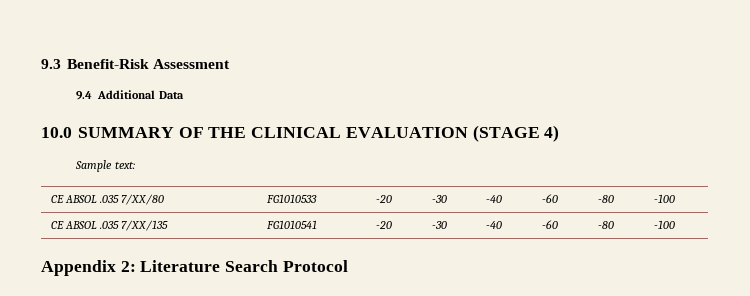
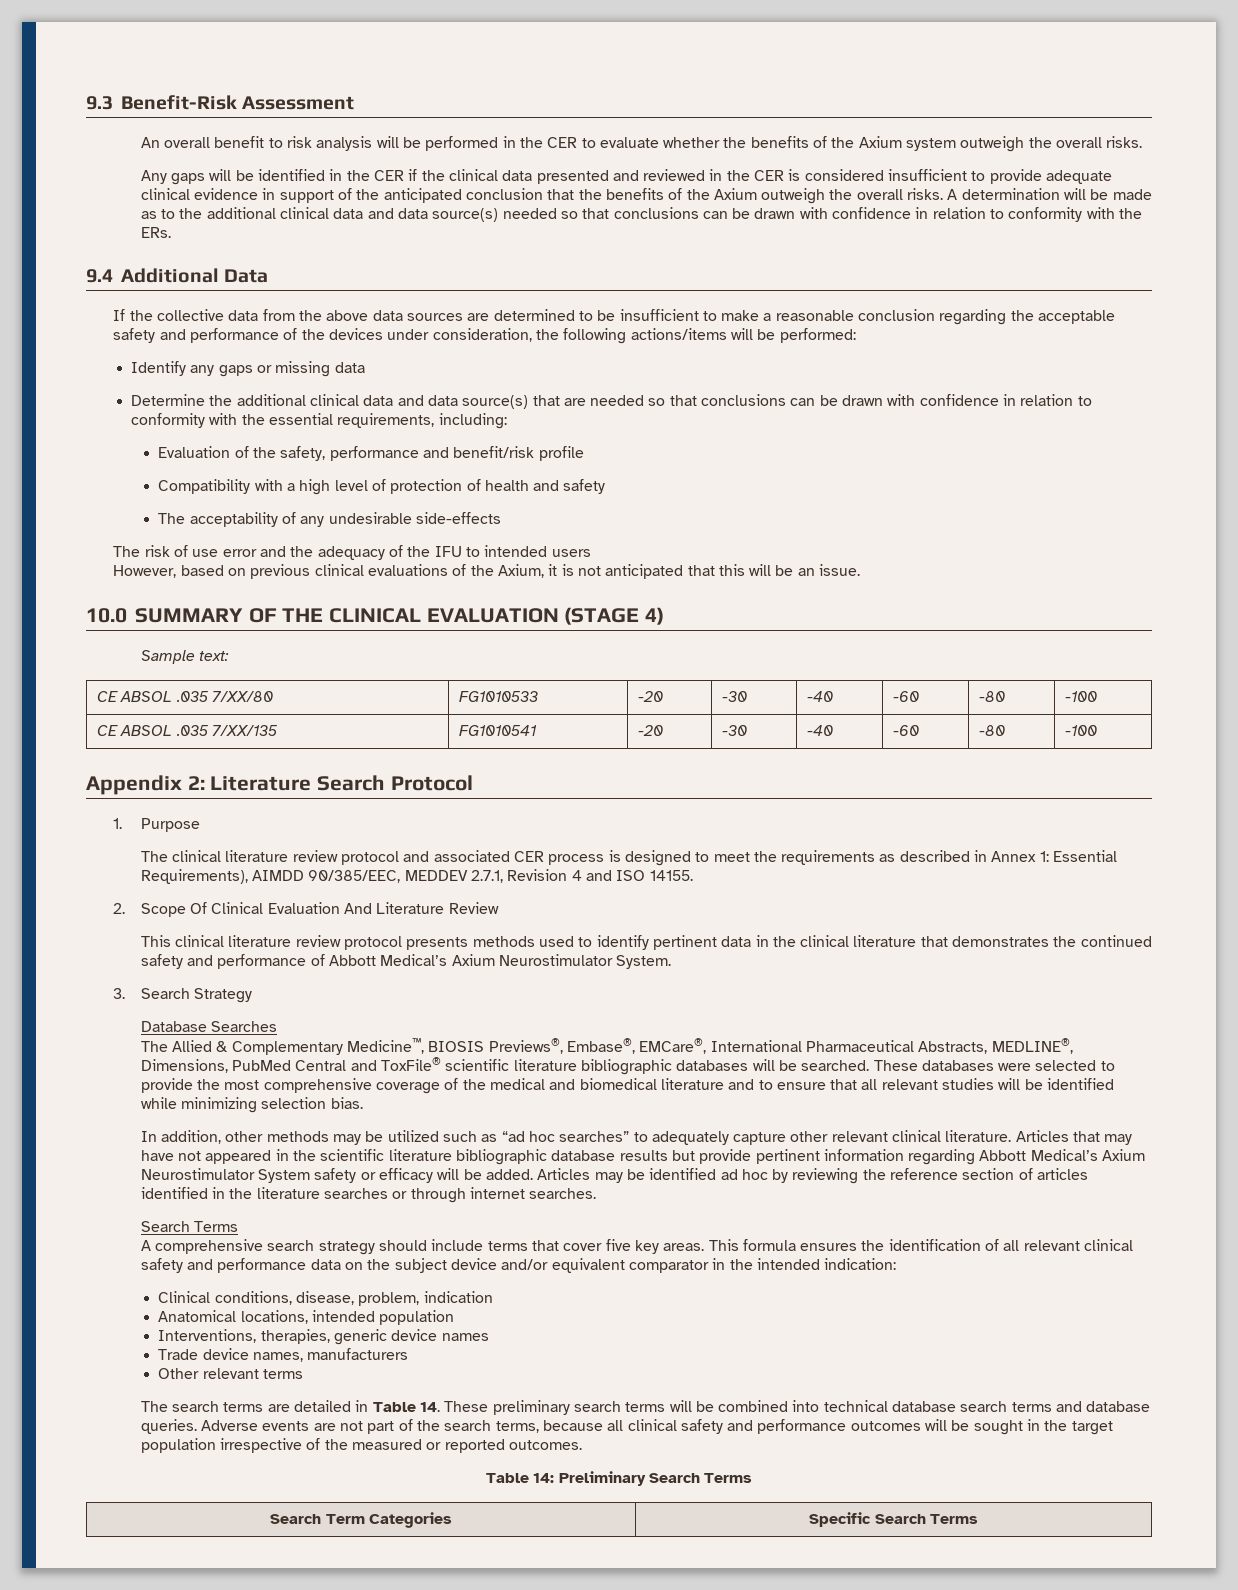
+ An overall benefit to risk analysis will be performed in the CER to evaluate whether the benefits of the Axium system outweigh the overall risks.
+ Any gaps will be identified in the CER if the clinical data presented and reviewed in the CER is considered insufficient to provide adequate clinical evidence in support of the anticipated conclusion that the benefits of the Axium outweigh the overall risks. A determination will be made as to the additional clinical data and data source(s) needed so that conclusions can be drawn with confidence in relation to conformity with the ERs.
  9.4 Additional Data
+ If the collective data from the above data sources are determined to be insufficient to make a reasonable conclusion regarding the acceptable safety and performance of the devices under consideration, the following actions/items will be performed:
+ Identify any gaps or missing data
+ Determine the additional clinical data and data source(s) that are needed so that conclusions can be drawn with confidence in relation to conformity with the essential requirements, including:
+ Evaluation of the safety, performance and benefit/risk profile
+ Compatibility with a high level of protection of health and safety
+ The acceptability of any undesirable side-effects
+ The risk of use error and the adequacy of the IFU to intended users
+ However, based on previous clinical evaluations of the Axium, it is not anticipated that this will be an issue.
+ 1. Purpose
+ The clinical literature review protocol and associated CER process is designed to meet the requirements as described in Annex 1: Essential Requirements), AIMDD 90/385/EEC, MEDDEV 2.7.1, Revision 4 and ISO 14155.
+ 2. Scope Of Clinical Evaluation And Literature Review
+ This clinical literature review protocol presents methods used to identify pertinent data in the clinical literature that demonstrates the continued safety and performance of Abbott Medical’s Axium Neurostimulator System.
+ 3. Search Strategy
+ Database Searches
+ The Allied & Complementary Medicine™, BIOSIS Previews®, Embase®, EMCare®, International Pharmaceutical Abstracts, MEDLINE®, Dimensions, PubMed Central and ToxFile® scientific literature bibliographic databases will be searched. These databases were selected to provide the most comprehensive coverage of the medical and biomedical literature and to ensure that all relevant studies will be identified while minimizing selection bias.
+ In addition, other methods may be utilized such as “ad hoc searches” to adequately capture other relevant clinical literature. Articles that may have not appeared in the scientific literature bibliographic database results but provide pertinent information regarding Abbott Medical’s Axium Neurostimulator System safety or efficacy will be added. Articles may be identified ad hoc by reviewing the reference section of articles identified in the literature searches or through internet searches.
+ Search Terms
+ A comprehensive search strategy should include terms that cover five key areas. This formula ensures the identification of all relevant clinical safety and performance data on the subject device and/or equivalent comparator in the intended indication:
+ Clinical conditions, disease, problem, indication
+ Anatomical locations, intended population
+ Interventions, therapies, generic device names
+ Trade device names, manufacturers
+ Other relevant terms
+ The search terms are detailed in Table 14. These preliminary search terms will be combined into technical database search terms and database queries. Adverse events are not part of the search terms, because all clinical safety and performance outcomes will be sought in the target population irrespective of the measured or reported outcomes.
+ Table 14: Preliminary Search Terms
+ Search Term Categories | Specific Search Terms

